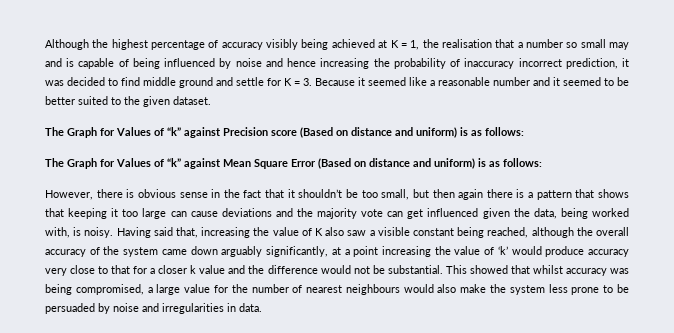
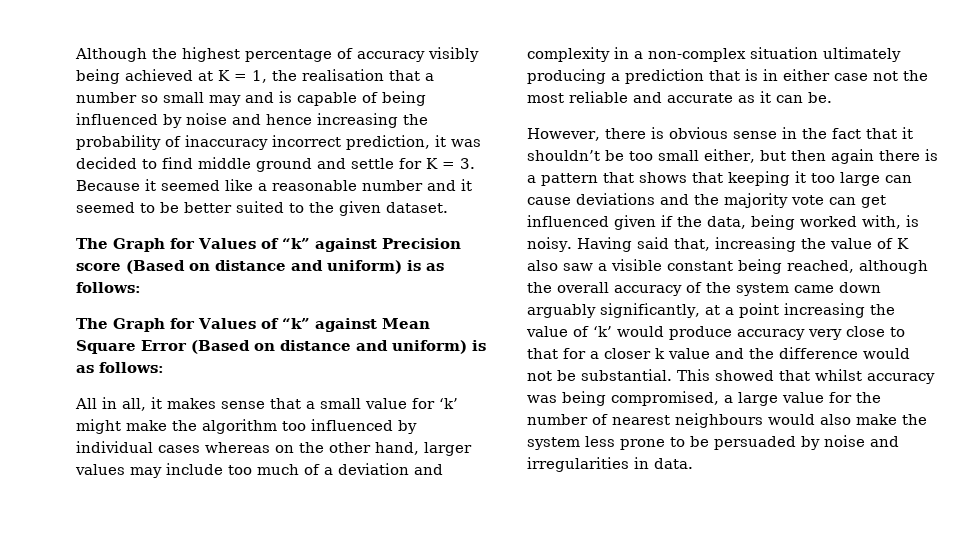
+ All in all, it makes sense that a small value for ‘k’ might make the algorithm too influenced by individual cases whereas on the other hand, larger values may include too much of a deviation and complexity in a non-complex situation ultimately producing a prediction that is in either case not the most reliable and accurate as it can be.
- However, there is obvious sense in the fact that it shouldn’t be too small, but then again there is a pattern that shows that keeping it too large can cause deviations and the majority vote can get influenced given the data, being worked with, is noisy.
+ However, there is obvious sense in the fact that it shouldn’t be too small either, but then again there is a pattern that shows that keeping it too large can cause deviations and the majority vote can get influenced given if the data, being worked with, is noisy.

